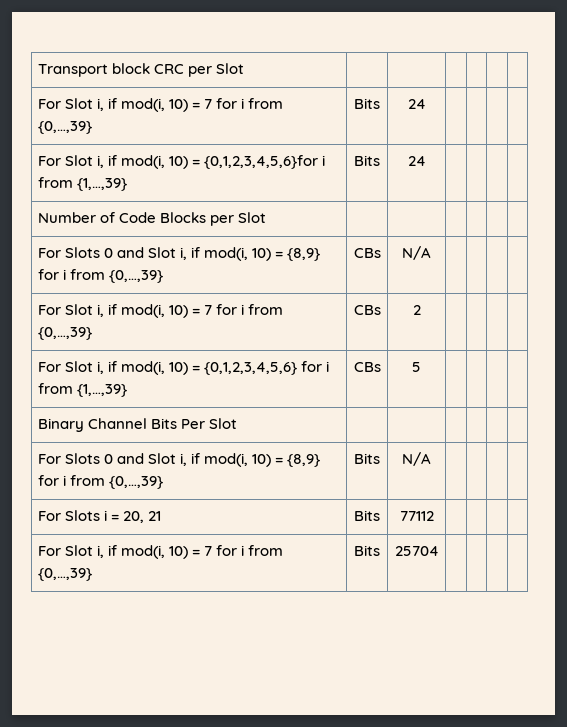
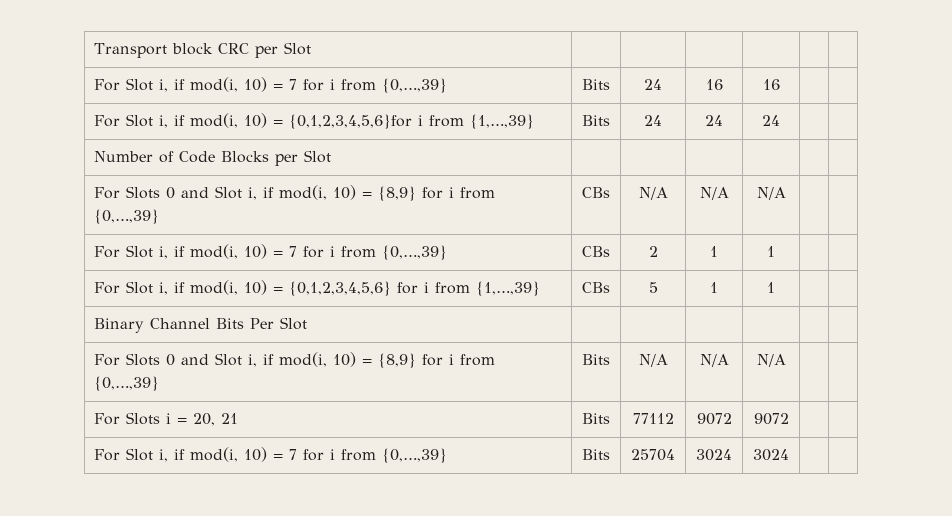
- For Slot i, if mod(i, 10) = 7 for i from {0,…,39} | Bits | 24 | | | |
+ For Slot i, if mod(i, 10) = 7 for i from {0,…,39} | Bits | 24 | 16 | 16 | |
- For Slot i, if mod(i, 10) = {0,1,2,3,4,5,6}for i from {1,…,39} | Bits | 24 | | | |
+ For Slot i, if mod(i, 10) = {0,1,2,3,4,5,6}for i from {1,…,39} | Bits | 24 | 24 | 24 | |
- For Slots 0 and Slot i, if mod(i, 10) = {8,9} for i from {0,…,39} | CBs | N/A | | | |
+ For Slots 0 and Slot i, if mod(i, 10) = {8,9} for i from {0,…,39} | CBs | N/A | N/A | N/A | |
- For Slot i, if mod(i, 10) = 7 for i from {0,…,39} | CBs | 2 | | | |
+ For Slot i, if mod(i, 10) = 7 for i from {0,…,39} | CBs | 2 | 1 | 1 | |
- For Slot i, if mod(i, 10) = {0,1,2,3,4,5,6} for i from {1,…,39} | CBs | 5 | | | |
+ For Slot i, if mod(i, 10) = {0,1,2,3,4,5,6} for i from {1,…,39} | CBs | 5 | 1 | 1 | |
- For Slots 0 and Slot i, if mod(i, 10) = {8,9} for i from {0,…,39} | Bits | N/A | | | |
+ For Slots 0 and Slot i, if mod(i, 10) = {8,9} for i from {0,…,39} | Bits | N/A | N/A | N/A | |
- For Slots i = 20, 21 | Bits | 77112 | | | |
+ For Slots i = 20, 21 | Bits | 77112 | 9072 | 9072 | |
- For Slot i, if mod(i, 10) = 7 for i from {0,…,39} | Bits | 25704 | | | |
+ For Slot i, if mod(i, 10) = 7 for i from {0,…,39} | Bits | 25704 | 3024 | 3024 | |

